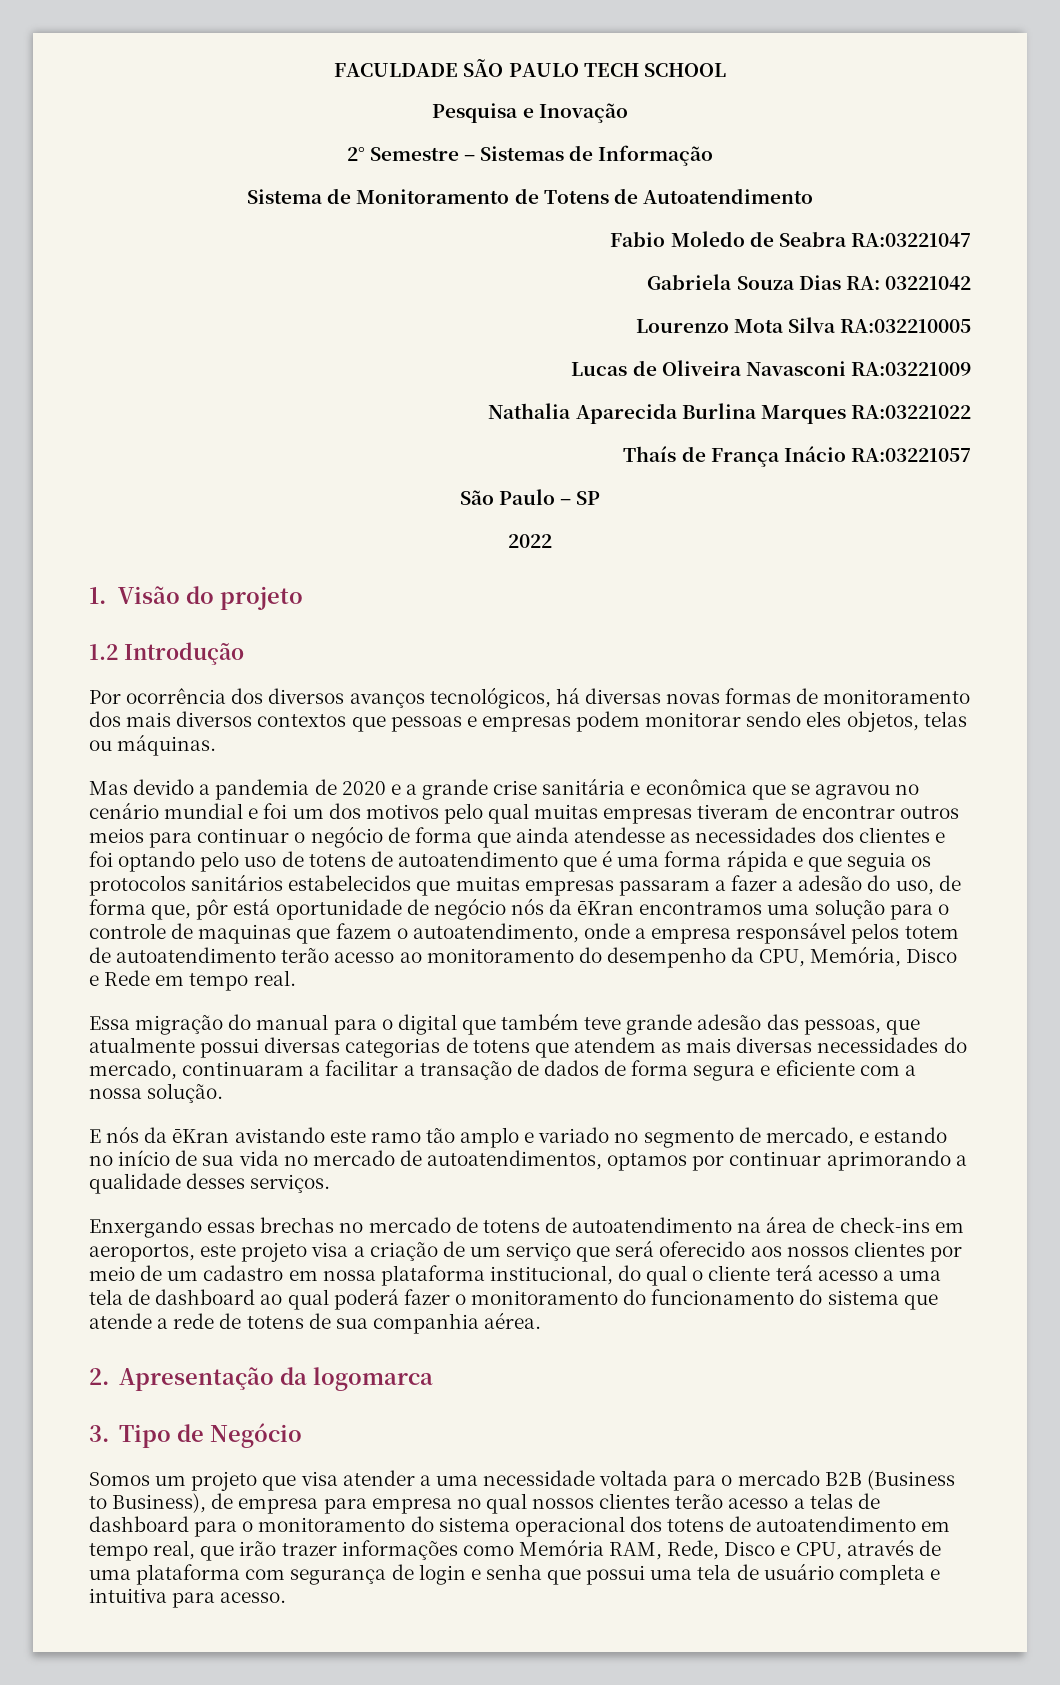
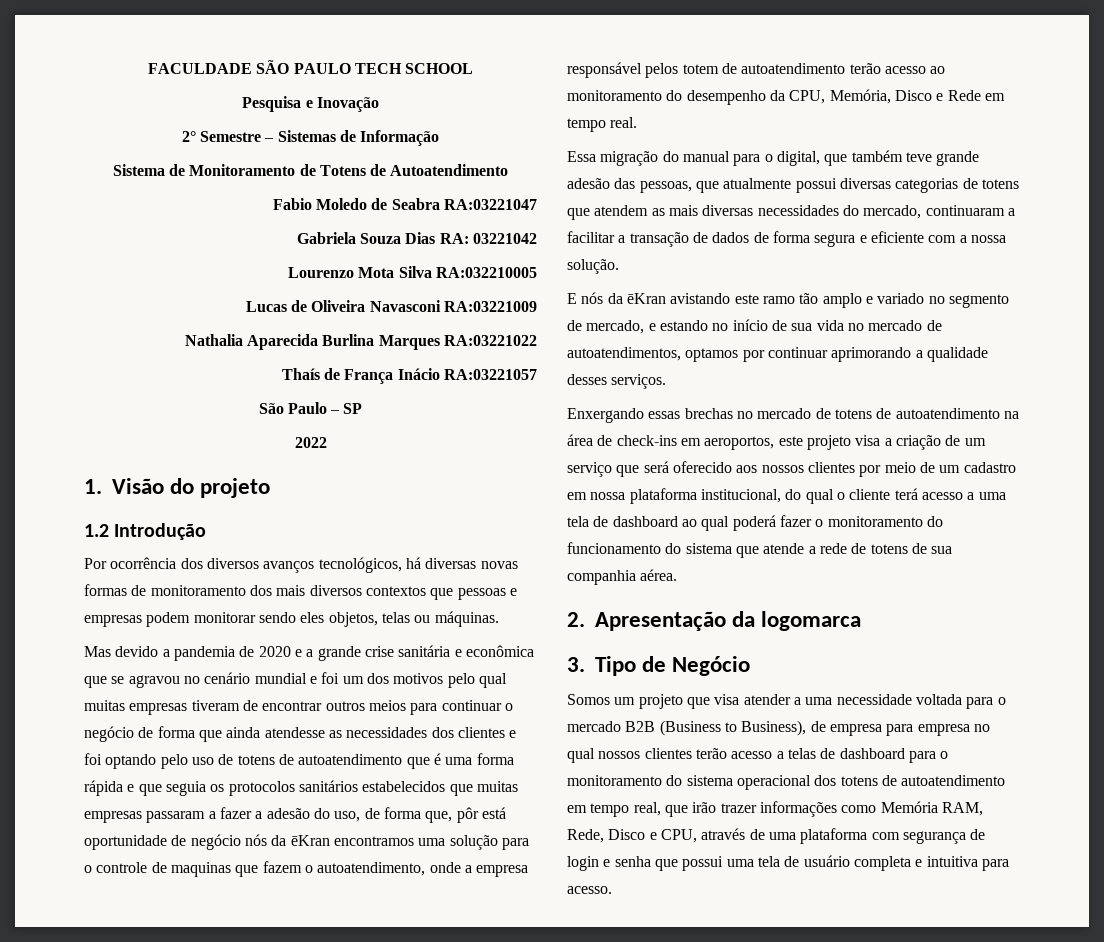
- Essa migração do manual para o digital que também teve grande adesão das pessoas, que atualmente possui diversas categorias de totens que atendem as mais diversas necessidades do mercado, continuaram a facilitar a transação de dados de forma segura e eficiente com a nossa solução.
+ Essa migração do manual para o digital, que também teve grande adesão das pessoas, que atualmente possui diversas categorias de totens que atendem as mais diversas necessidades do mercado, continuaram a facilitar a transação de dados de forma segura e eficiente com a nossa solução.

